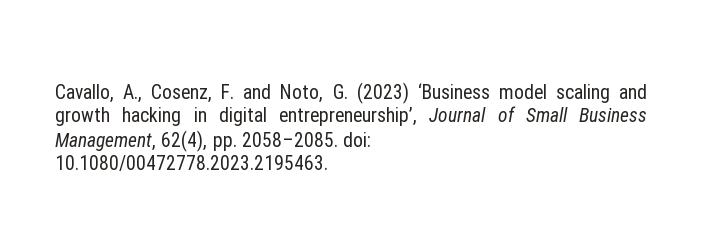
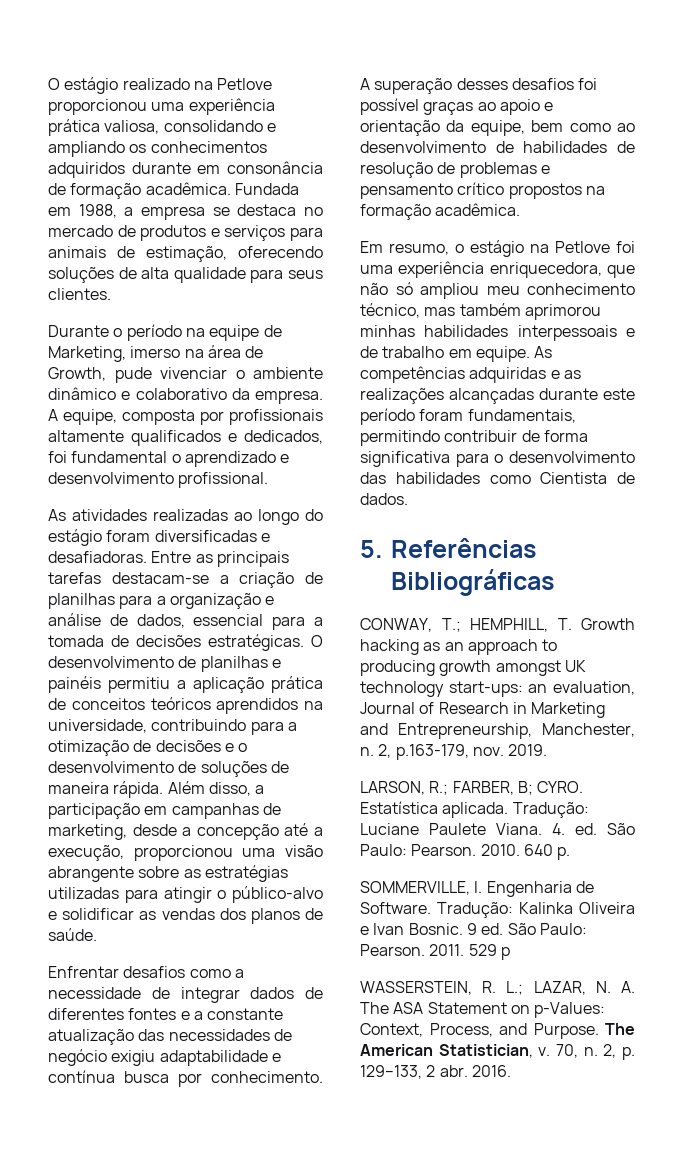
- Cavallo, A., Cosenz, F. and Noto, G. (2023) ‘Business model scaling and growth hacking in digital entrepreneurship’, Journal of Small Business Management, 62(4), pp. 2058–2085. doi: 10.1080/00472778.2023.2195463.
+ O estágio realizado na Petlove proporcionou uma experiência prática valiosa, consolidando e ampliando os conhecimentos adquiridos durante em consonância de formação acadêmica. Fundada em 1988, a empresa se destaca no mercado de produtos e serviços para animais de estimação, oferecendo soluções de alta qualidade para seus clientes.
+ Durante o período na equipe de Marketing, imerso na área de Growth, pude vivenciar o ambiente dinâmico e colaborativo da empresa. A equipe, composta por profissionais altamente qualificados e dedicados, foi fundamental o aprendizado e desenvolvimento profissional.
+ As atividades realizadas ao longo do estágio foram diversificadas e desafiadoras. Entre as principais tarefas destacam-se a criação de planilhas para a organização e análise de dados, essencial para a tomada de decisões estratégicas. O desenvolvimento de planilhas e painéis permitiu a aplicação prática de conceitos teóricos aprendidos na universidade, contribuindo para a otimização de decisões e o desenvolvimento de soluções de maneira rápida. Além disso, a participação em campanhas de marketing, desde a concepção até a execução, proporcionou uma visão abrangente sobre as estratégias utilizadas para atingir o público-alvo e solidificar as vendas dos planos de saúde.
+ Enfrentar desafios como a necessidade de integrar dados de diferentes fontes e a constante atualização das necessidades de negócio exigiu adaptabilidade e contínua busca por conhecimento. A superação desses desafios foi possível graças ao apoio e orientação da equipe, bem como ao desenvolvimento de habilidades de resolução de problemas e pensamento crítico propostos na formação acadêmica.
+ Em resumo, o estágio na Petlove foi uma experiência enriquecedora, que não só ampliou meu conhecimento técnico, mas também aprimorou minhas habilidades interpessoais e de trabalho em equipe. As competências adquiridas e as realizações alcançadas durante este período foram fundamentais, permitindo contribuir de forma significativa para o desenvolvimento das habilidades como Cientista de dados.
+ 5. Referências Bibliográficas
+ CONWAY, T.; HEMPHILL, T. Growth hacking as an approach to producing growth amongst UK technology start-ups: an evaluation, Journal of Research in Marketing and Entrepreneurship, Manchester, n. 2, p.163-179, nov. 2019.
+ LARSON, R.; FARBER, B; CYRO. Estatística aplicada. Tradução: Luciane Paulete Viana. 4. ed. São Paulo: Pearson. 2010. 640 p.
+ SOMMERVILLE, I. Engenharia de Software. Tradução: Kalinka Oliveira e Ivan Bosnic. 9 ed. São Paulo: Pearson. 2011. 529 p
+ WASSERSTEIN, R. L.; LAZAR, N. A. The ASA Statement on p-Values: Context, Process, and Purpose. The American Statistician, v. 70, n. 2, p. 129–133, 2 abr. 2016.

